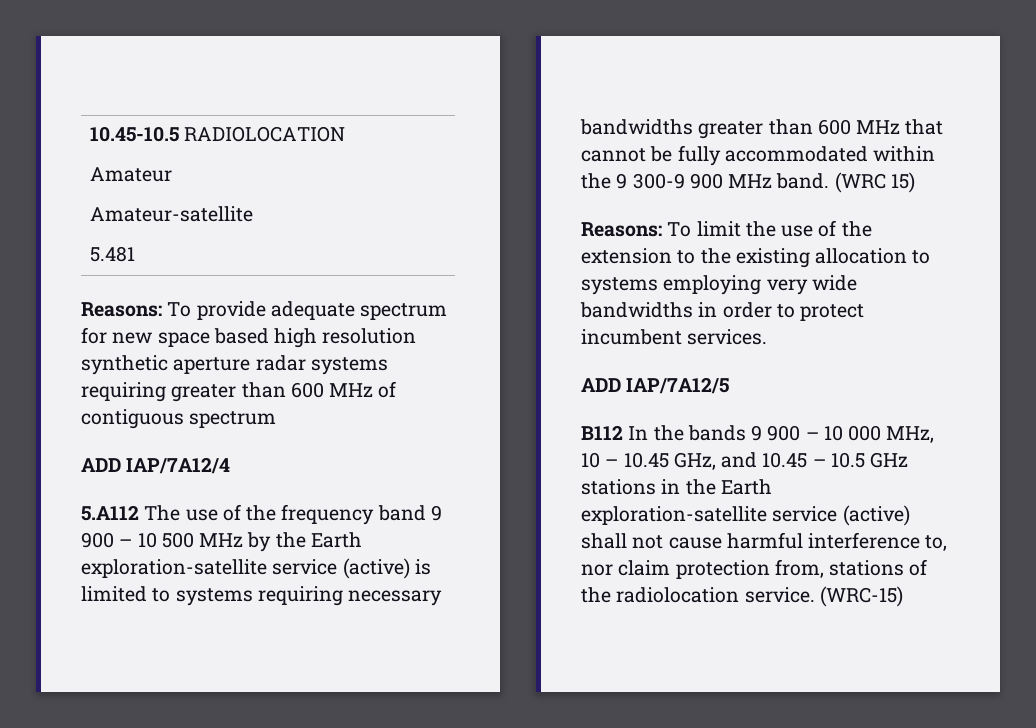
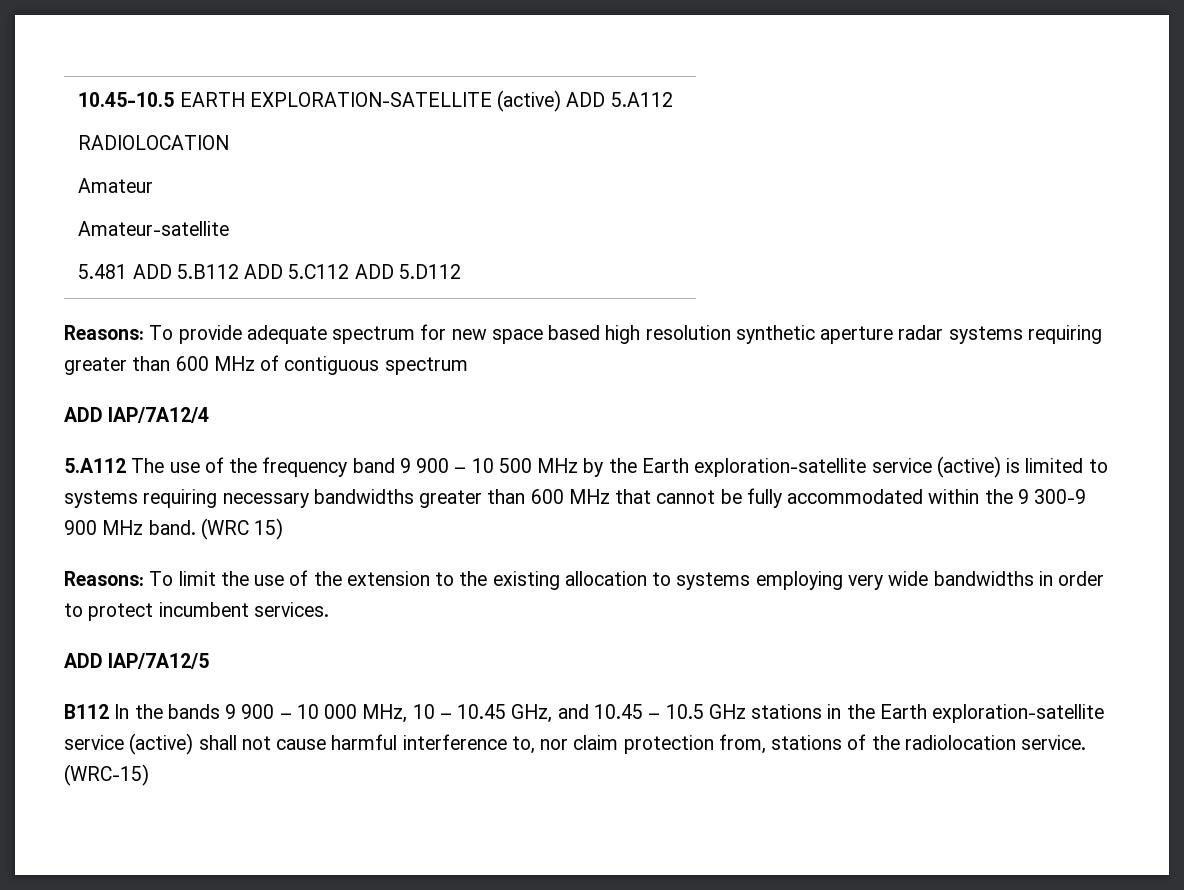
- 10.45-10.5 RADIOLOCATION
+ 10.45-10.5 EARTH EXPLORATION-SATELLITE (active) ADD 5.A112
+ RADIOLOCATION
  Amateur
  Amateur-satellite
- 5.481
+ 5.481 ADD 5.B112 ADD 5.C112 ADD 5.D112

